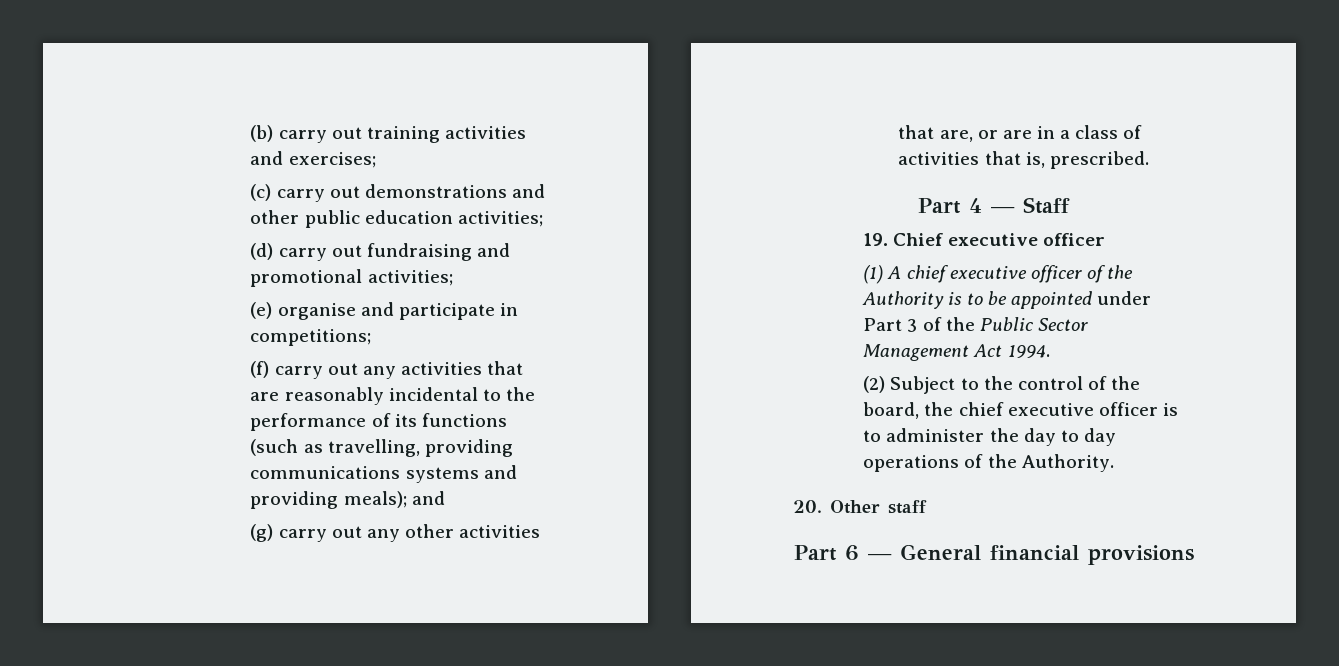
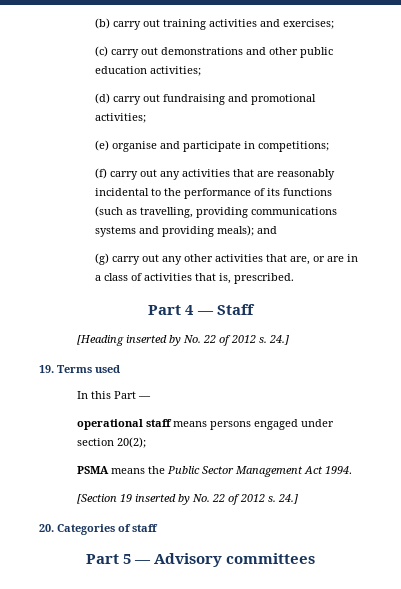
- 19. Chief executive officer
- (1) A chief executive officer of the Authority is to be appointed under Part 3 of the Public Sector Management Act 1994.
+ [Heading inserted by No. 22 of 2012 s. 24.]
+ 19. Terms used
+ In this Part —
+ operational staff means persons engaged under section 20(2);
+ PSMA means the Public Sector Management Act 1994.
- (2) Subject to the control of the board, the chief executive officer is to administer the day to day operations of the Authority.
+ [Section 19 inserted by No. 22 of 2012 s. 24.]
- 20. Other staff
+ 20. Categories of staff
- Part 6 — General financial provisions
+ Part 5 — Advisory committees

